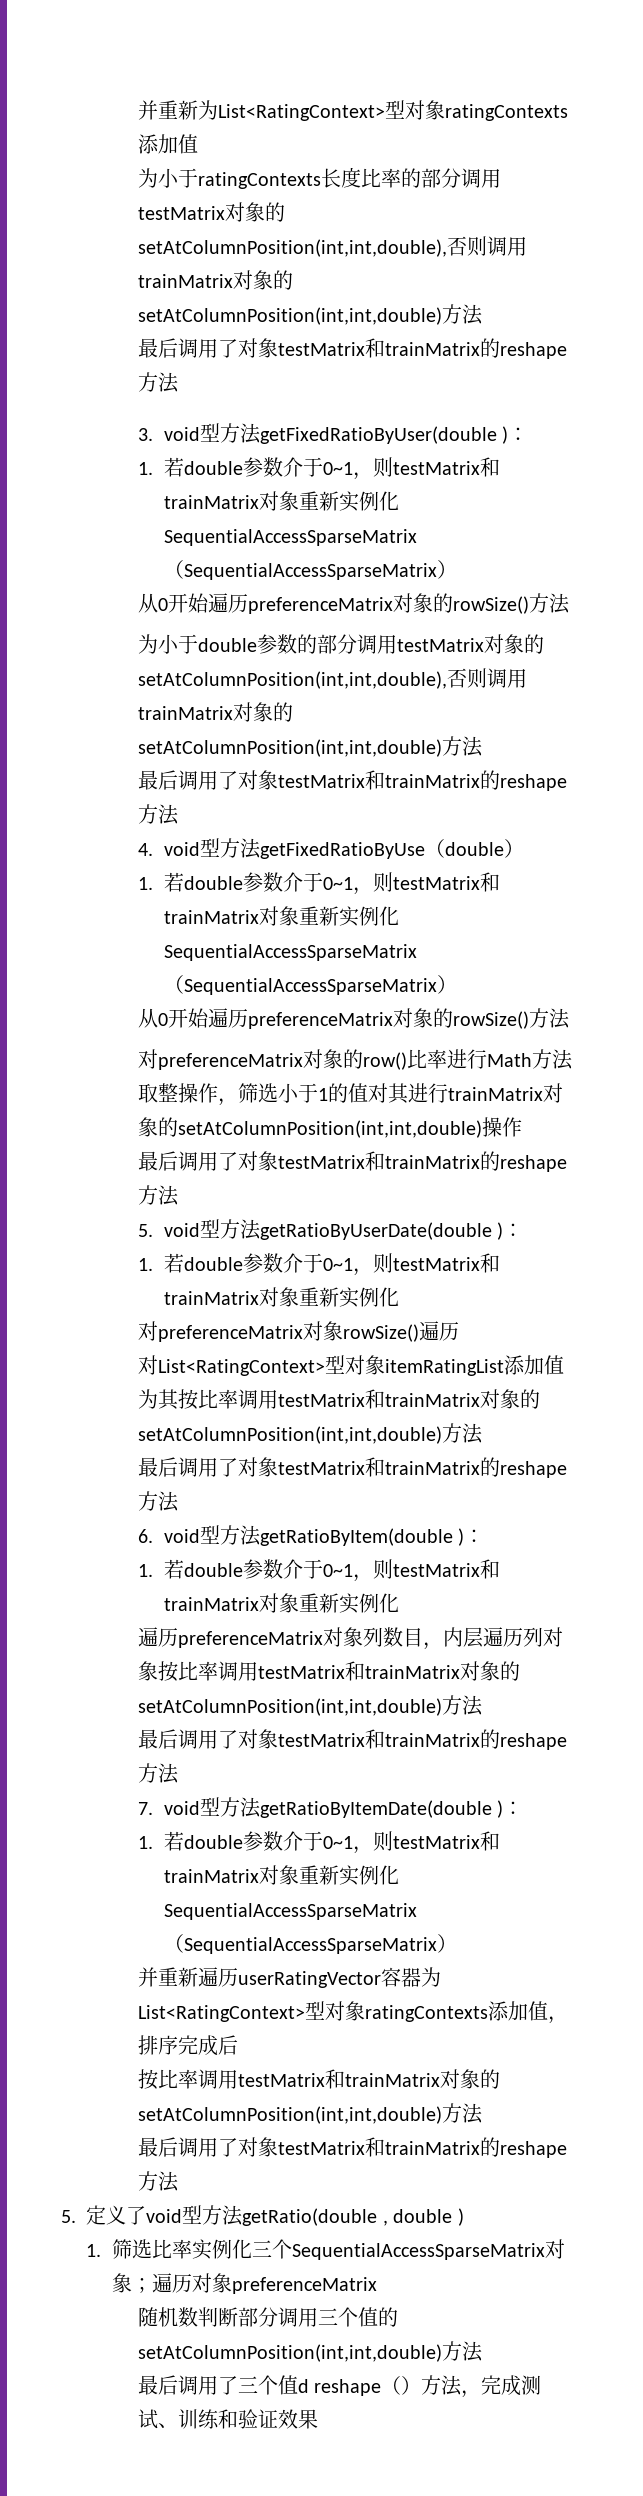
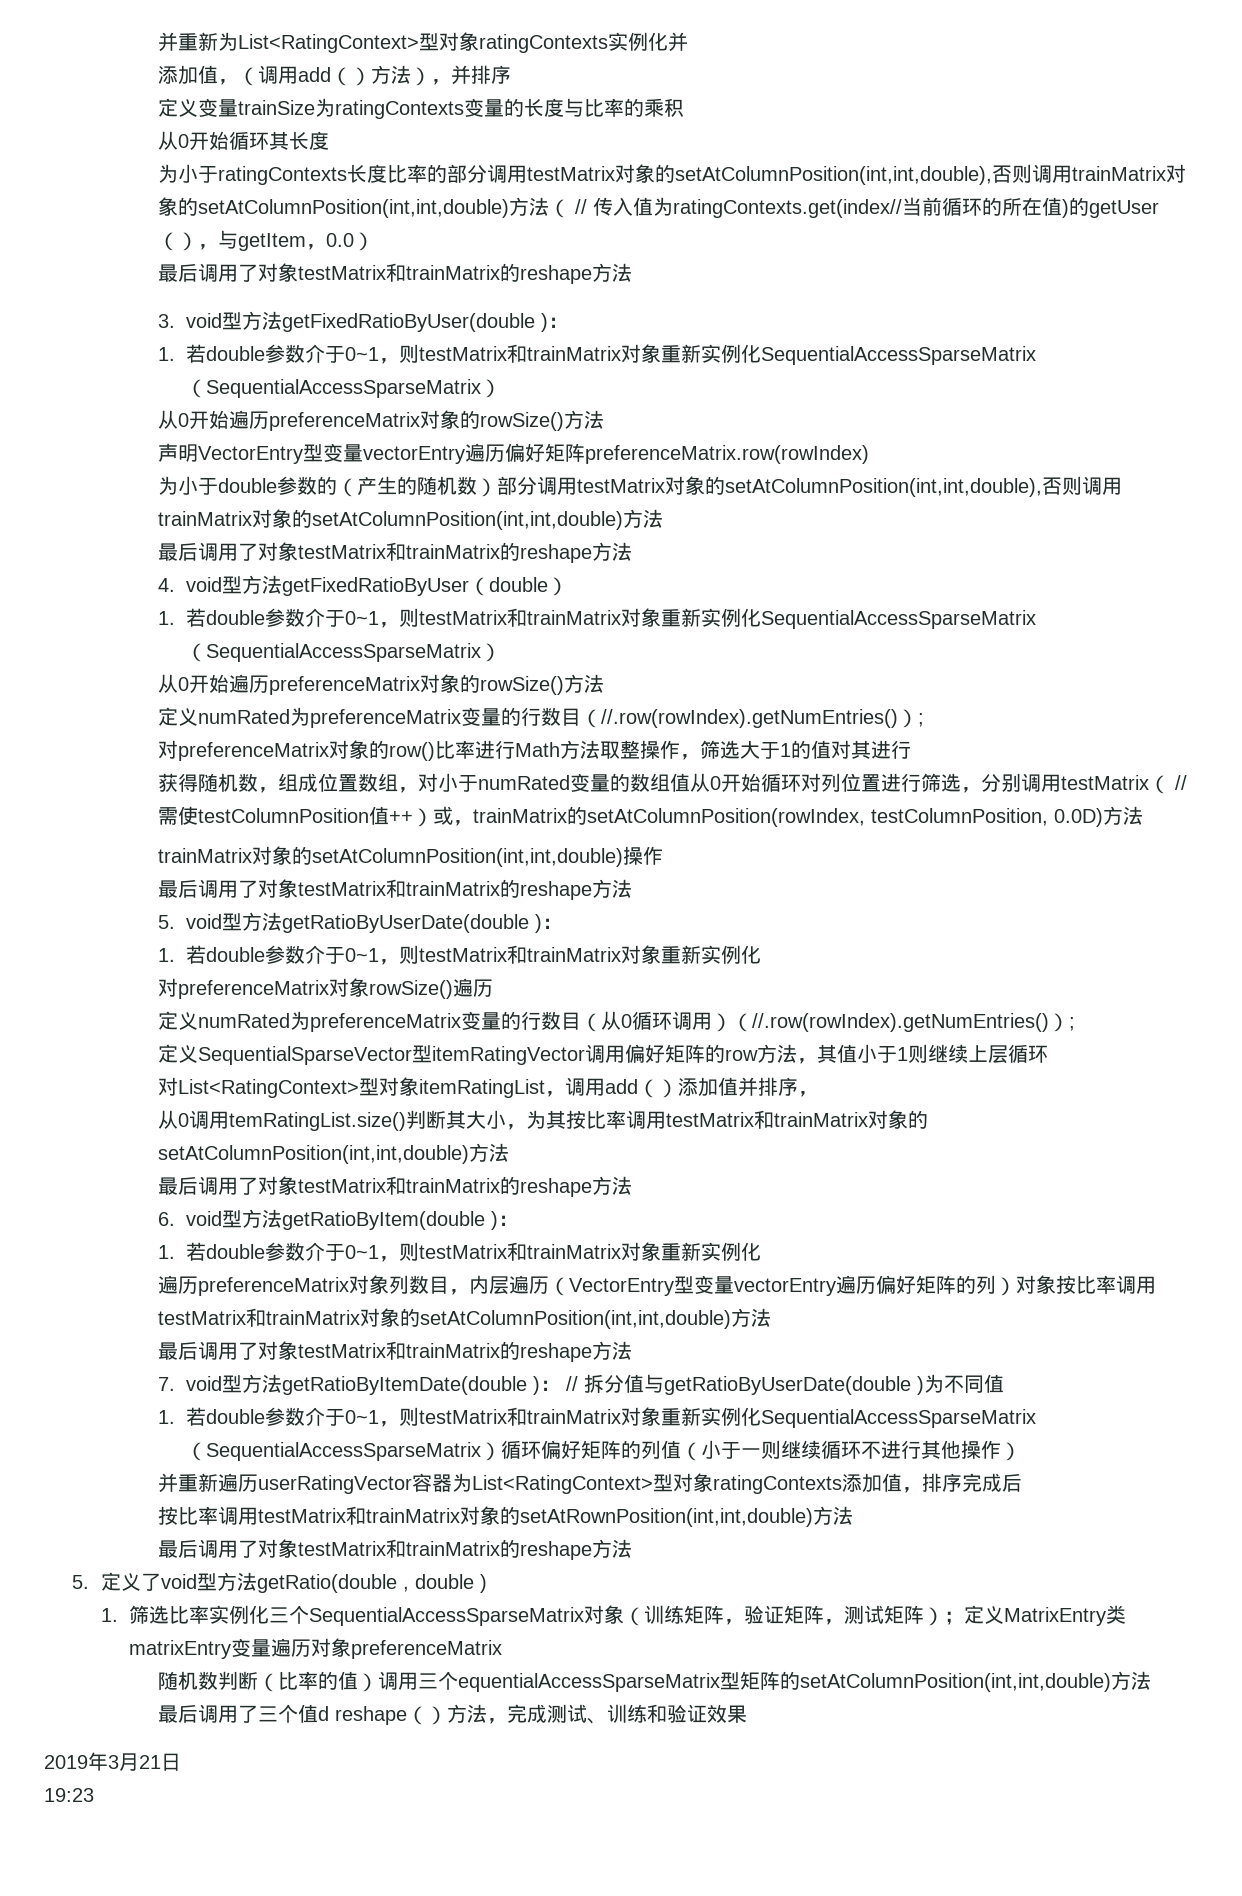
- 并重新为List<RatingContext>型对象ratingContexts添加值
+ 并重新为List<RatingContext>型对象ratingContexts实例化并
+ 添加值，（调用add（）方法），并排序
+ 定义变量trainSize为ratingContexts变量的长度与比率的乘积
+ 从0开始循环其长度
- 为小于ratingContexts长度比率的部分调用testMatrix对象的setAtColumnPosition(int,int,double),否则调用trainMatrix对象的setAtColumnPosition(int,int,double)方法
+ 为小于ratingContexts长度比率的部分调用testMatrix对象的setAtColumnPosition(int,int,double),否则调用trainMatrix对象的setAtColumnPosition(int,int,double)方法（ // 传入值为ratingContexts.get(index//当前循环的所在值)的getUser（），与getItem，0.0）
+ 声明VectorEntry型变量vectorEntry遍历偏好矩阵preferenceMatrix.row(rowIndex)
- 为小于double参数的部分调用testMatrix对象的setAtColumnPosition(int,int,double),否则调用trainMatrix对象的setAtColumnPosition(int,int,double)方法
+ 为小于double参数的（产生的随机数）部分调用testMatrix对象的setAtColumnPosition(int,int,double),否则调用trainMatrix对象的setAtColumnPosition(int,int,double)方法
- 4. void型方法getFixedRatioByUse（double）
+ 4. void型方法getFixedRatioByUser（double）
+ 定义numRated为preferenceMatrix变量的行数目（//.row(rowIndex).getNumEntries()）;
- 对preferenceMatrix对象的row()比率进行Math方法取整操作，筛选小于1的值对其进行trainMatrix对象的setAtColumnPosition(int,int,double)操作
+ 对preferenceMatrix对象的row()比率进行Math方法取整操作，筛选大于1的值对其进行
+ 获得随机数，组成位置数组，对小于numRated变量的数组值从0开始循环对列位置进行筛选，分别调用testMatrix（ // 需使testColumnPosition值++）或，trainMatrix的setAtColumnPosition(rowIndex, testColumnPosition, 0.0D)方法
+ trainMatrix对象的setAtColumnPosition(int,int,double)操作
- 对List<RatingContext>型对象itemRatingList添加值为其按比率调用testMatrix和trainMatrix对象的setAtColumnPosition(int,int,double)方法
+ 定义numRated为preferenceMatrix变量的行数目（从0循环调用）（//.row(rowIndex).getNumEntries()）;
+ 定义SequentialSparseVector型itemRatingVector调用偏好矩阵的row方法，其值小于1则继续上层循环
+ 对List<RatingContext>型对象itemRatingList，调用add（）添加值并排序，
+ 从0调用temRatingList.size()判断其大小，为其按比率调用testMatrix和trainMatrix对象的setAtColumnPosition(int,int,double)方法
- 遍历preferenceMatrix对象列数目，内层遍历列对象按比率调用testMatrix和trainMatrix对象的setAtColumnPosition(int,int,double)方法
+ 遍历preferenceMatrix对象列数目，内层遍历（VectorEntry型变量vectorEntry遍历偏好矩阵的列）对象按比率调用testMatrix和trainMatrix对象的setAtColumnPosition(int,int,double)方法
- 7. void型方法getRatioByItemDate(double )：
- 1.若double参数介于0~1，则testMatrix和trainMatrix对象重新实例化SequentialAccessSparseMatrix（SequentialAccessSparseMatrix）
+ 7. void型方法getRatioByItemDate(double )： // 拆分值与getRatioByUserDate(double )为不同值
+ 1.若double参数介于0~1，则testMatrix和trainMatrix对象重新实例化SequentialAccessSparseMatrix（SequentialAccessSparseMatrix）循环偏好矩阵的列值（小于一则继续循环不进行其他操作）
  并重新遍历userRatingVector容器为List<RatingContext>型对象ratingContexts添加值，排序完成后
- 按比率调用testMatrix和trainMatrix对象的setAtColumnPosition(int,int,double)方法
+ 按比率调用testMatrix和trainMatrix对象的setAtRownPosition(int,int,double)方法
- 1.筛选比率实例化三个SequentialAccessSparseMatrix对象；遍历对象preferenceMatrix
+ 1.筛选比率实例化三个SequentialAccessSparseMatrix对象（训练矩阵，验证矩阵，测试矩阵）；定义MatrixEntry类matrixEntry变量遍历对象preferenceMatrix
- 随机数判断部分调用三个值的setAtColumnPosition(int,int,double)方法
+ 随机数判断（比率的值）调用三个equentialAccessSparseMatrix型矩阵的setAtColumnPosition(int,int,double)方法
+ 2019年3月21日
+ 19:23

